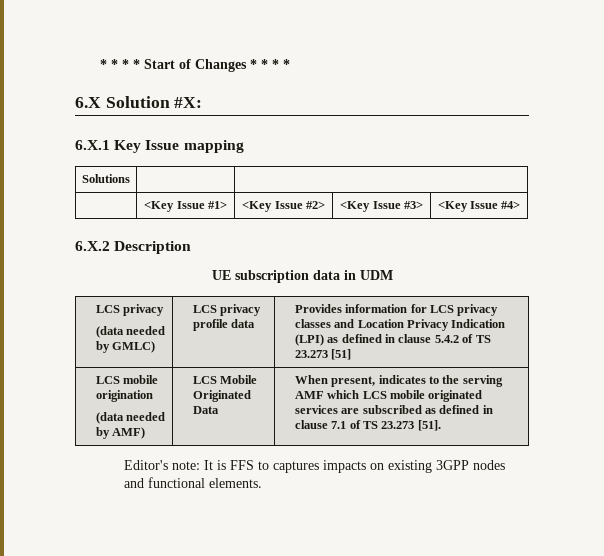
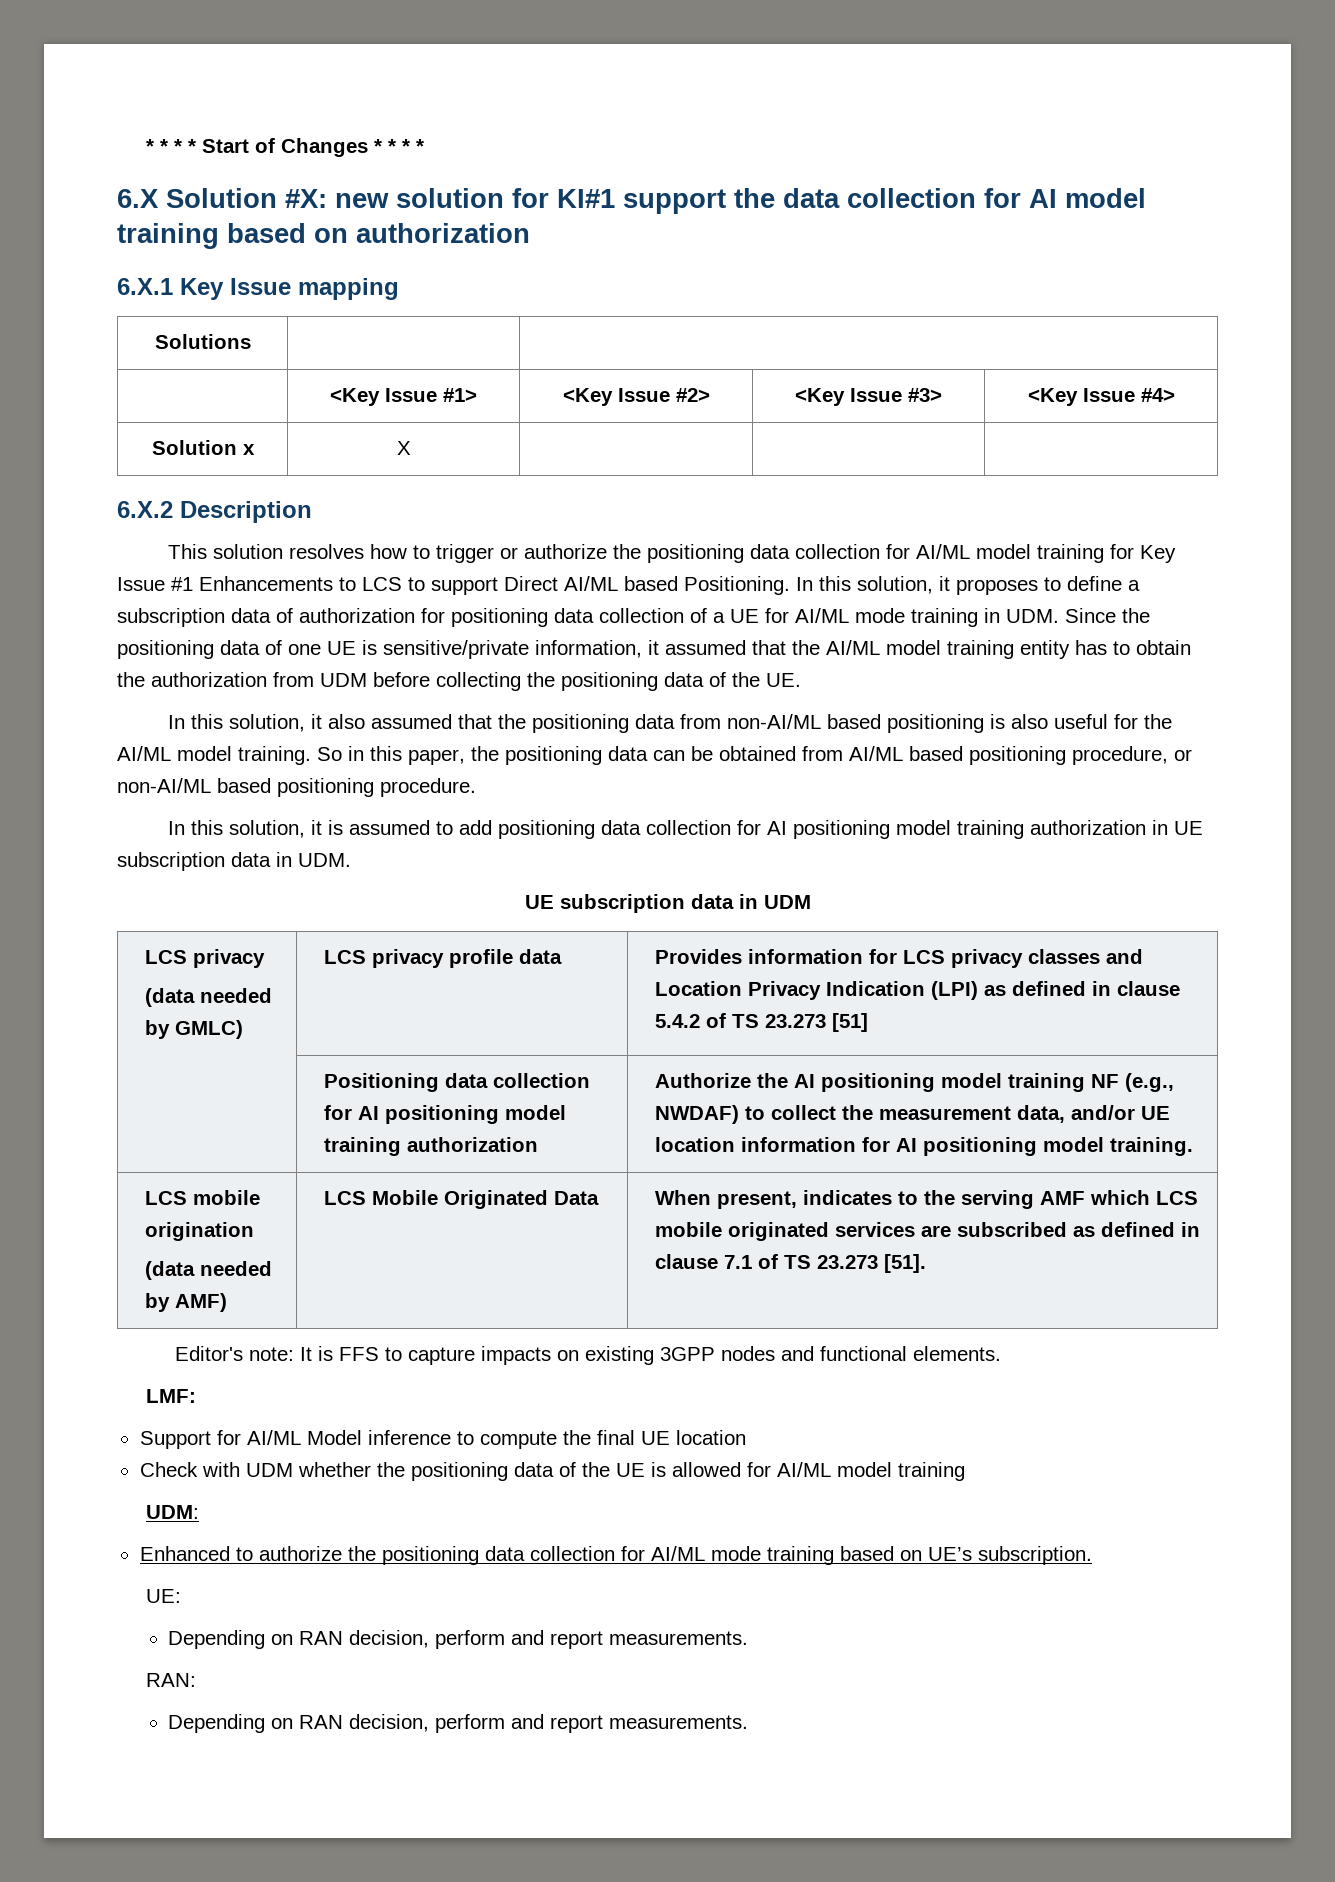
- 6.X Solution #X:
+ 6.X Solution #X: new solution for KI#1 support the data collection for AI model training based on authorization
+ Solution x | X | | |
+ This solution resolves how to trigger or authorize the positioning data collection for AI/ML model training for Key Issue #1 Enhancements to LCS to support Direct AI/ML based Positioning. In this solution, it proposes to define a subscription data of authorization for positioning data collection of a UE for AI/ML mode training in UDM. Since the positioning data of one UE is sensitive/private information, it assumed that the AI/ML model training entity has to obtain the authorization from UDM before collecting the positioning data of the UE.
+ In this solution, it also assumed that the positioning data from non-AI/ML based positioning is also useful for the AI/ML model training. So in this paper, the positioning data can be obtained from AI/ML based positioning procedure, or non-AI/ML based positioning procedure.
+ In this solution, it is assumed to add positioning data collection for AI positioning model training authorization in UE subscription data in UDM.
+ | Positioning data collection for AI positioning model training authorization | Authorize the AI positioning model training NF (e.g., NWDAF) to collect the measurement data, and/or UE location information for AI positioning model training.
- Editor's note: It is FFS to captures impacts on existing 3GPP nodes and functional elements.
+ Editor's note: It is FFS to capture impacts on existing 3GPP nodes and functional elements.
+ LMF:
+ Support for AI/ML Model inference to compute the final UE location
+ Check with UDM whether the positioning data of the UE is allowed for AI/ML model training
+ UDM:
+ Enhanced to authorize the positioning data collection for AI/ML mode training based on UE’s subscription.
+ UE:
+ Depending on RAN decision, perform and report measurements.
+ RAN:
+ Depending on RAN decision, perform and report measurements.

